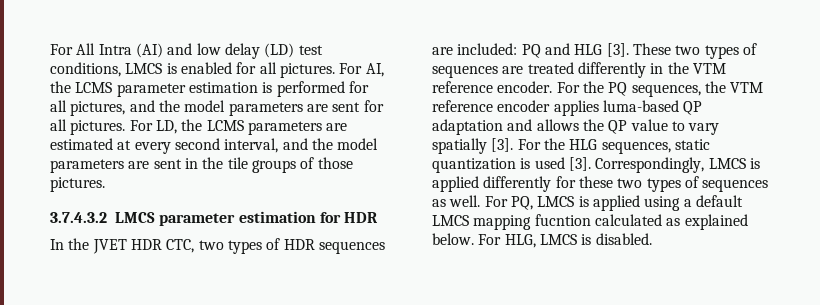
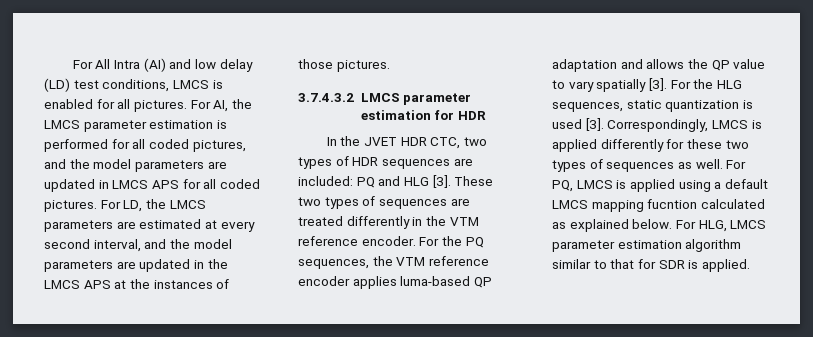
- For AI, the LCMS parameter estimation is performed for all pictures, and the model parameters are sent for all pictures.
+ For AI, the LMCS parameter estimation is performed for all coded pictures, and the model parameters are updated in LMCS APS for all coded pictures.
- For LD, the LCMS parameters are estimated at every second interval, and the model parameters are sent in the tile groups of those pictures.
+ For LD, the LMCS parameters are estimated at every second interval, and the model parameters are updated in the LMCS APS at the instances of those pictures.
- For HLG, LMCS is disabled.
+ For HLG, LMCS parameter estimation algorithm similar to that for SDR is applied.

